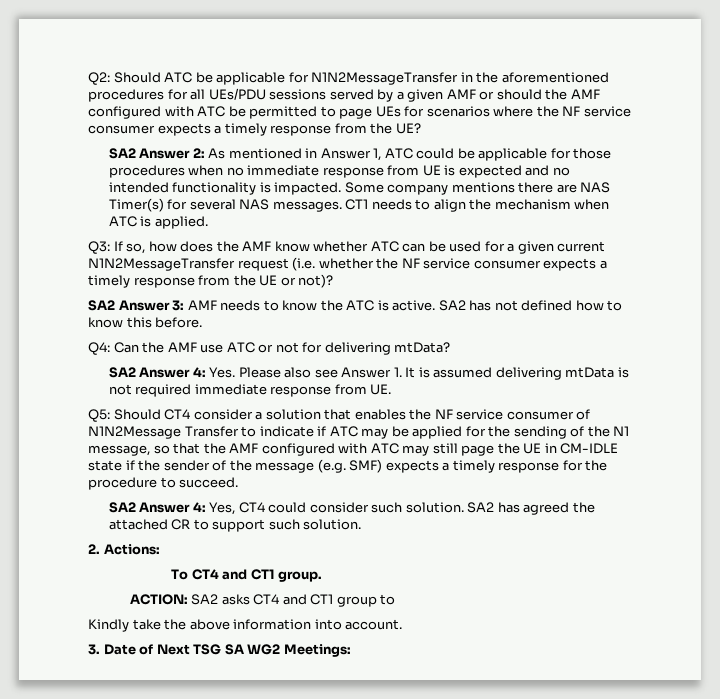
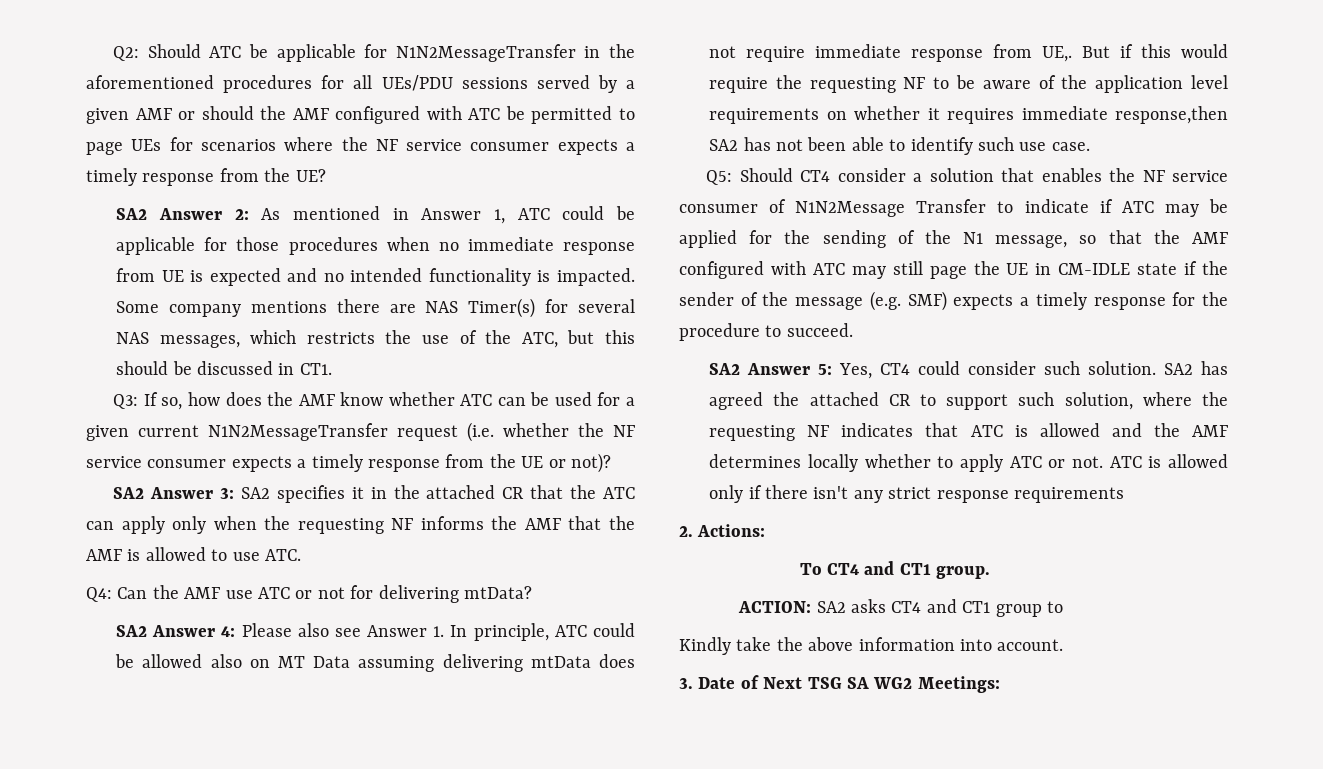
- Some company mentions there are NAS Timer(s) for several NAS messages. CT1 needs to align the mechanism when ATC is applied.
+ Some company mentions there are NAS Timer(s) for several NAS messages, which restricts the use of the ATC, but this should be discussed in CT1.
- SA2 Answer 3: AMF needs to know the ATC is active. SA2 has not defined how to know this before.
+ SA2 Answer 3: SA2 specifies it in the attached CR that the ATC can apply only when the requesting NF informs the AMF that the AMF is allowed to use ATC.
- SA2 Answer 4: Yes. Please also see Answer 1. It is assumed delivering mtData is not required immediate response from UE.
+ SA2 Answer 4: Please also see Answer 1. In principle, ATC could be allowed also on MT Data assuming delivering mtData does not require immediate response from UE,. But if this would require the requesting NF to be aware of the application level requirements on whether it requires immediate response,then SA2 has not been able to identify such use case.
- SA2 Answer 4: Yes, CT4 could consider such solution.
+ SA2 Answer 5: Yes, CT4 could consider such solution.
- SA2 has agreed the attached CR to support such solution.
+ SA2 has agreed the attached CR to support such solution, where the requesting NF indicates that ATC is allowed and the AMF determines locally whether to apply ATC or not. ATC is allowed only if there isn't any strict response requirements

